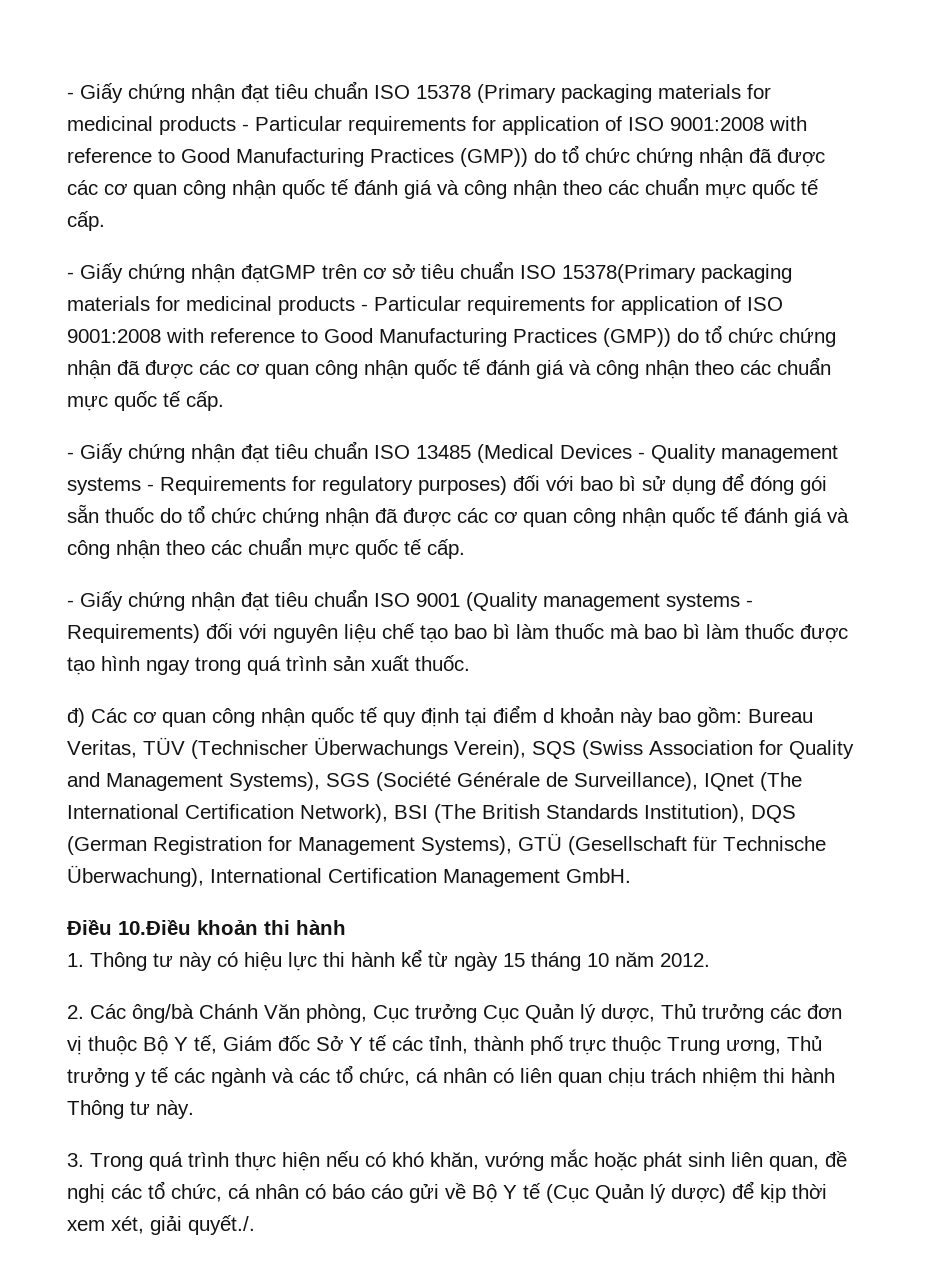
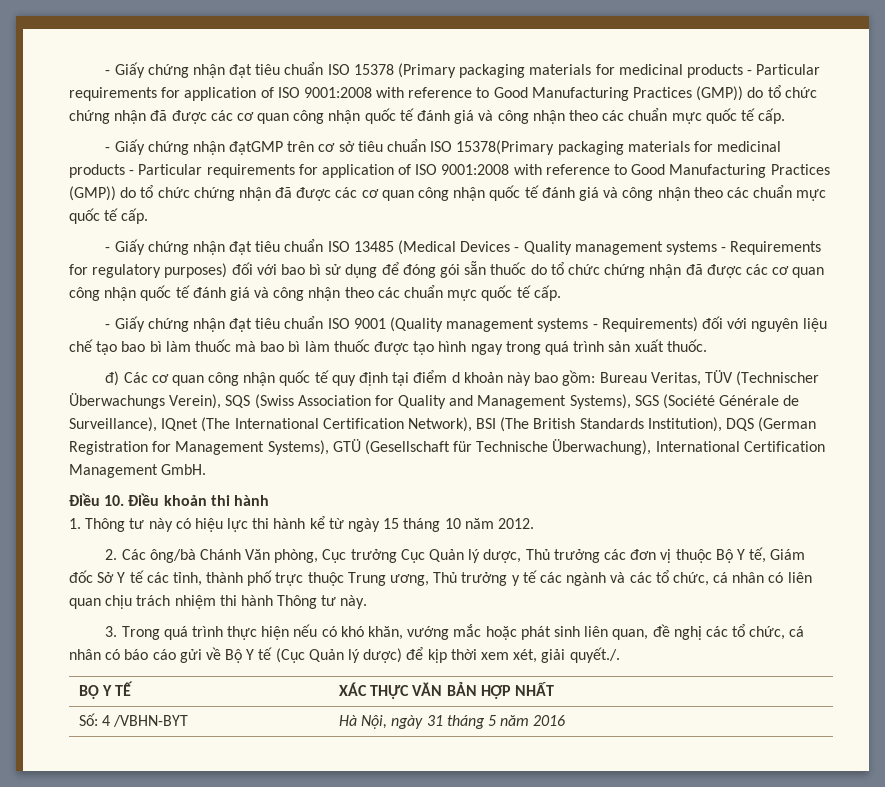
- Điều 10.Điều khoản thi hành
+ Điều 10. Điều khoản thi hành
+ BỘ Y TẾ | XÁC THỰC VĂN BẢN HỢP NHẤT
+ Số: 4 /VBHN-BYT | Hà Nội, ngày 31 tháng 5 năm 2016

